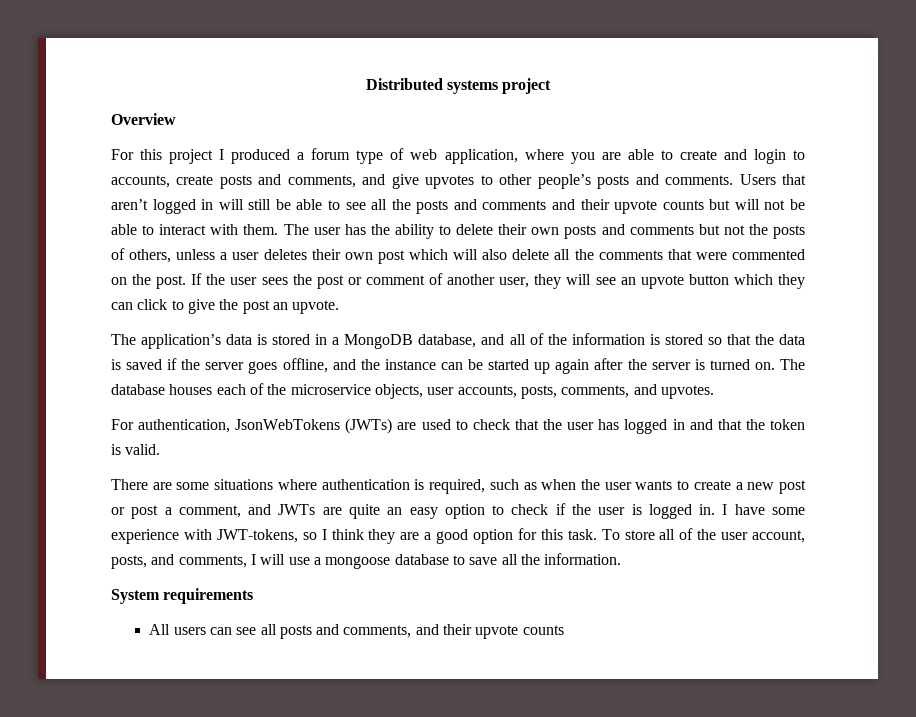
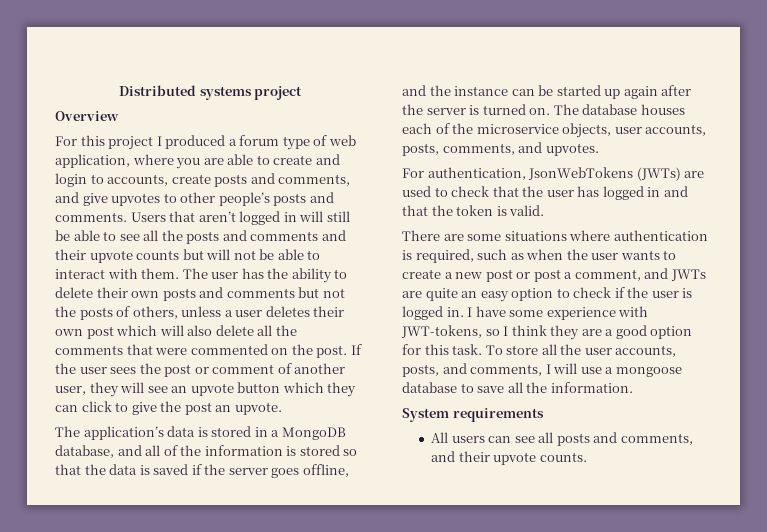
- To store all of the user account, posts, and comments, I will use a mongoose database to save all the information.
+ To store all the user accounts, posts, and comments, I will use a mongoose database to save all the information.
- All users can see all posts and comments, and their upvote counts
+ All users can see all posts and comments, and their upvote counts.

